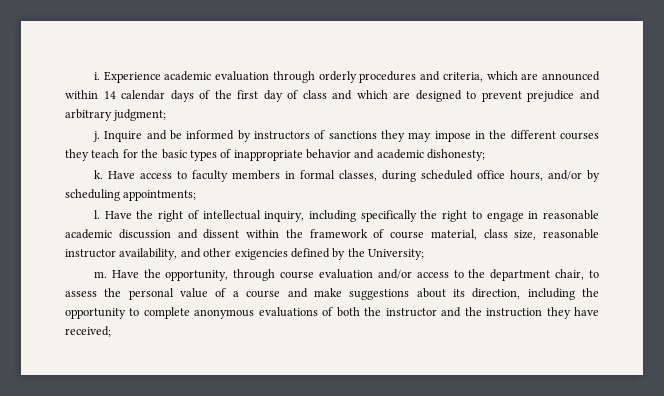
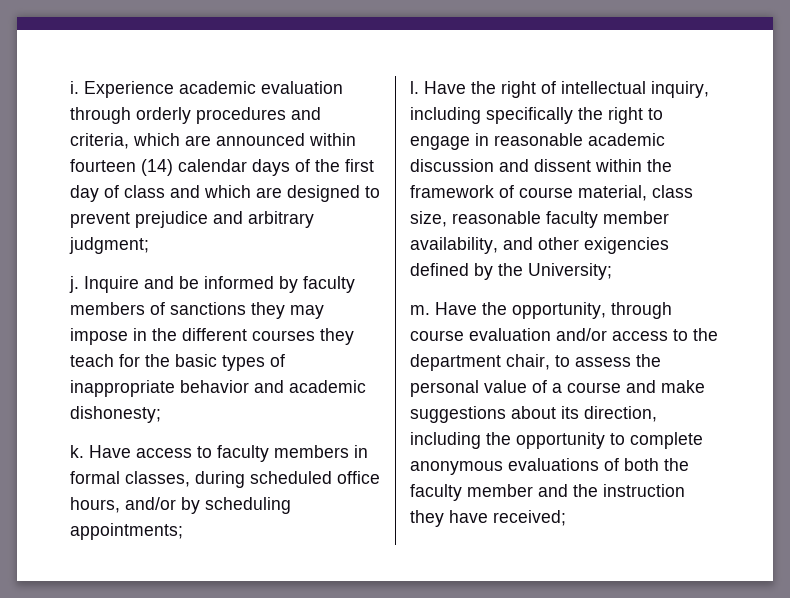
- Experience academic evaluation through orderly procedures and criteria, which are announced within 14 calendar days of the first day of class and which are designed to prevent prejudice and arbitrary judgment;
+ Experience academic evaluation through orderly procedures and criteria, which are announced within fourteen (14) calendar days of the first day of class and which are designed to prevent prejudice and arbitrary judgment;
- Inquire and be informed by instructors of sanctions they may impose in the different courses they teach for the basic types of inappropriate behavior and academic dishonesty;
+ Inquire and be informed by faculty members of sanctions they may impose in the different courses they teach for the basic types of inappropriate behavior and academic dishonesty;
- Have the right of intellectual inquiry, including specifically the right to engage in reasonable academic discussion and dissent within the framework of course material, class size, reasonable instructor availability, and other exigencies defined by the University;
+ Have the right of intellectual inquiry, including specifically the right to engage in reasonable academic discussion and dissent within the framework of course material, class size, reasonable faculty member availability, and other exigencies defined by the University;
- Have the opportunity, through course evaluation and/or access to the department chair, to assess the personal value of a course and make suggestions about its direction, including the opportunity to complete anonymous evaluations of both the instructor and the instruction they have received;
+ Have the opportunity, through course evaluation and/or access to the department chair, to assess the personal value of a course and make suggestions about its direction, including the opportunity to complete anonymous evaluations of both the faculty member and the instruction they have received;

